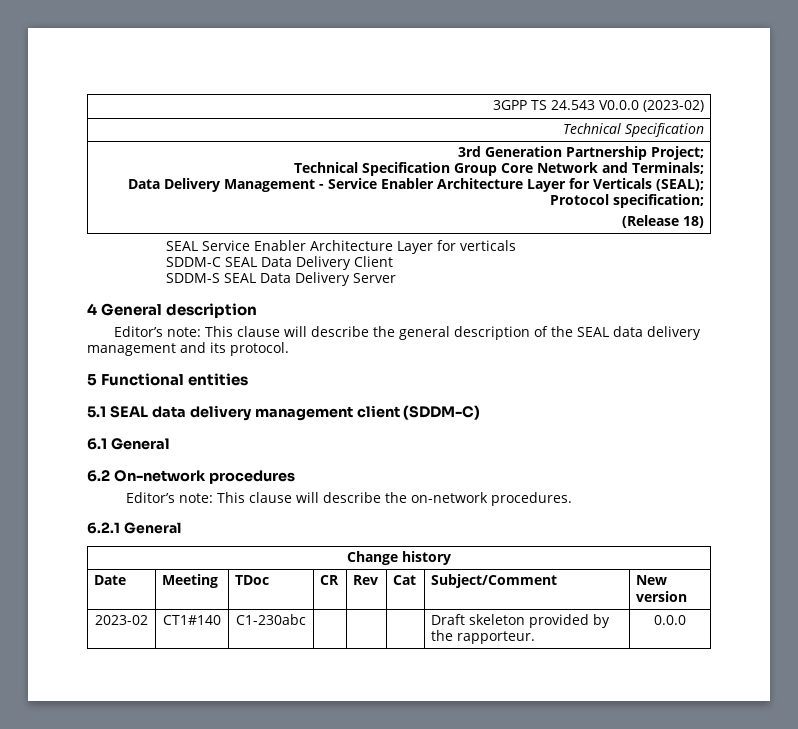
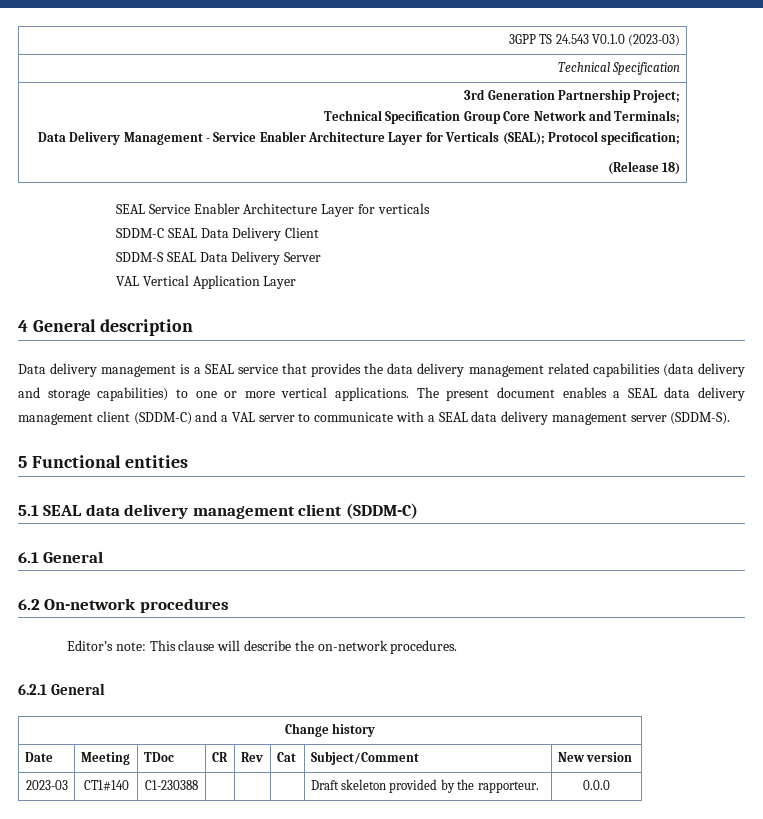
- 3GPP TS 24.543 V0.0.0 (2023-02)
+ 3GPP TS 24.543 V0.1.0 (2023-03)
+ VAL Vertical Application Layer
- Editor’s note: This clause will describe the general description of the SEAL data delivery management and its protocol.
+ Data delivery management is a SEAL service that provides the data delivery management related capabilities (data delivery and storage capabilities) to one or more vertical applications. The present document enables a SEAL data delivery management client (SDDM-C) and a VAL server to communicate with a SEAL data delivery management server (SDDM-S).
- 2023-02 | CT1#140 | C1-230abc | | | | Draft skeleton provided by the rapporteur. | 0.0.0
+ 2023-03 | CT1#140 | C1-230388 | | | | Draft skeleton provided by the rapporteur. | 0.0.0

